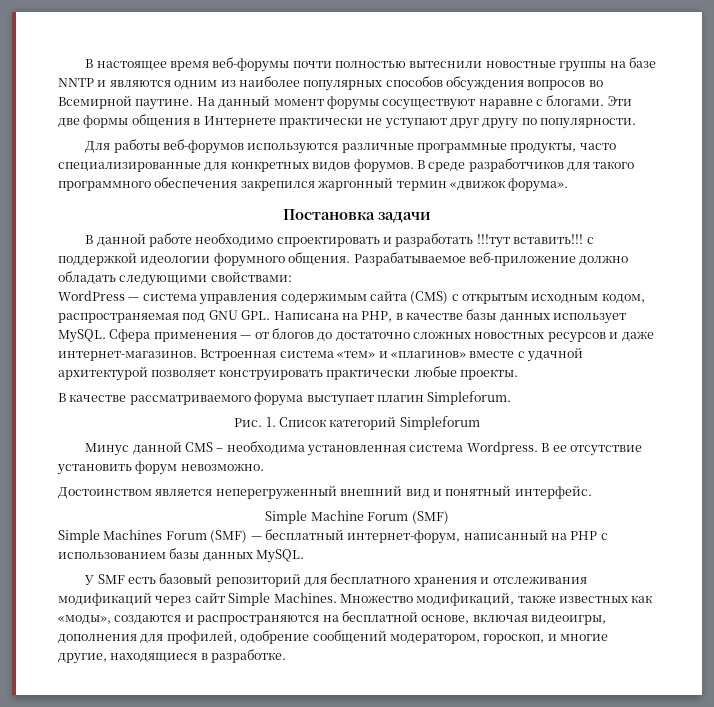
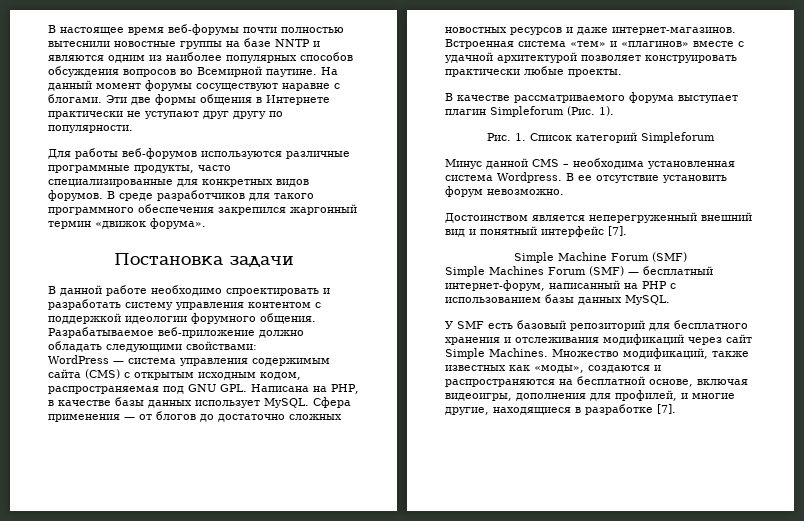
- В данной работе необходимо спроектировать и разработать !!!тут вставить!!! с поддержкой идеологии форумного общения.
+ В данной работе необходимо спроектировать и разработать систему управления контентом с поддержкой идеологии форумного общения.
- В качестве рассматриваемого форума выступает плагин Simpleforum.
+ В качестве рассматриваемого форума выступает плагин Simpleforum (Рис. 1).
- Достоинством является неперегруженный внешний вид и понятный интерфейс.
+ Достоинством является неперегруженный внешний вид и понятный интерфейс [7].
- Множество модификаций, также известных как «моды», создаются и распространяются на бесплатной основе, включая видеоигры, дополнения для профилей, одобрение сообщений модератором, гороскоп, и многие другие, находящиеся в разработке.
+ Множество модификаций, также известных как «моды», создаются и распространяются на бесплатной основе, включая видеоигры, дополнения для профилей, и многие другие, находящиеся в разработке [7].

